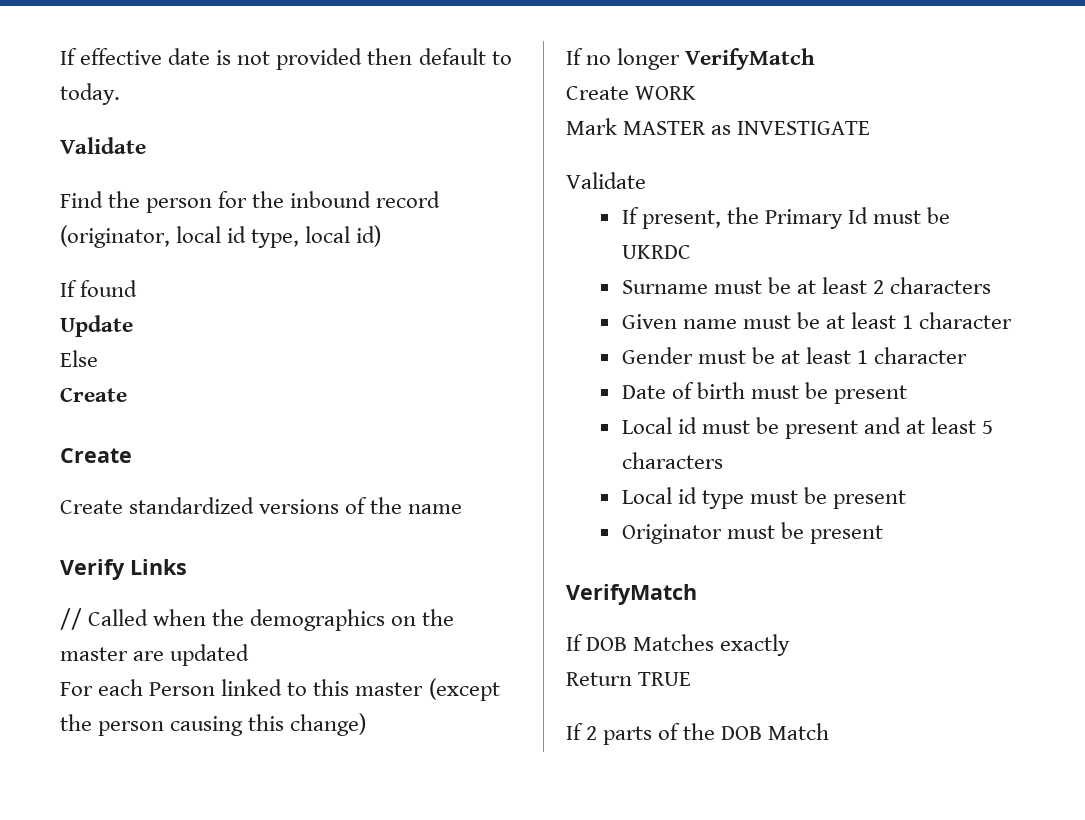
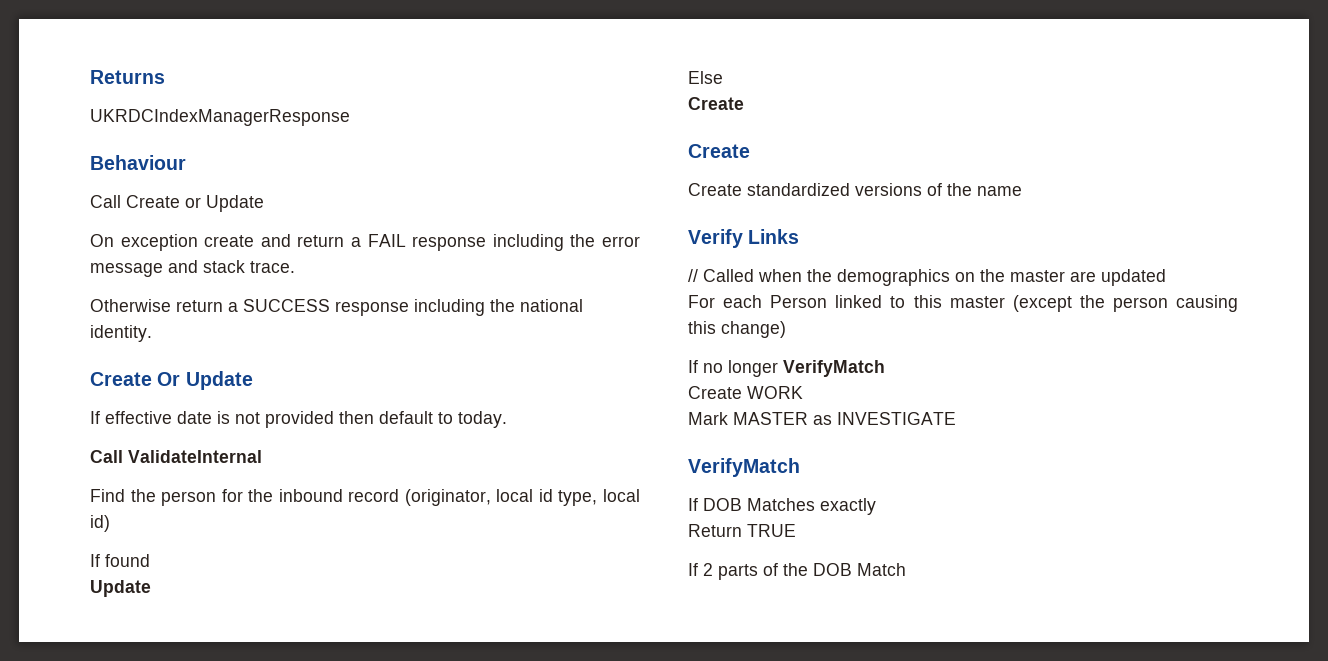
+ Returns
+ UKRDCIndexManagerResponse
+ Behaviour
+ Call Create or Update
+ On exception create and return a FAIL response including the error message and stack trace.
+ Otherwise return a SUCCESS response including the national identity.
+ Create Or Update
  If effective date is not provided then default to today.
- Validate
+ Call ValidateInternal
  Mark MASTER as INVESTIGATE
- Validate
- If present, the Primary Id must be UKRDC
- Surname must be at least 2 characters
- Given name must be at least 1 character
- Gender must be at least 1 character
- Date of birth must be present
- Local id must be present and at least 5 characters
- Local id type must be present
- Originator must be present

